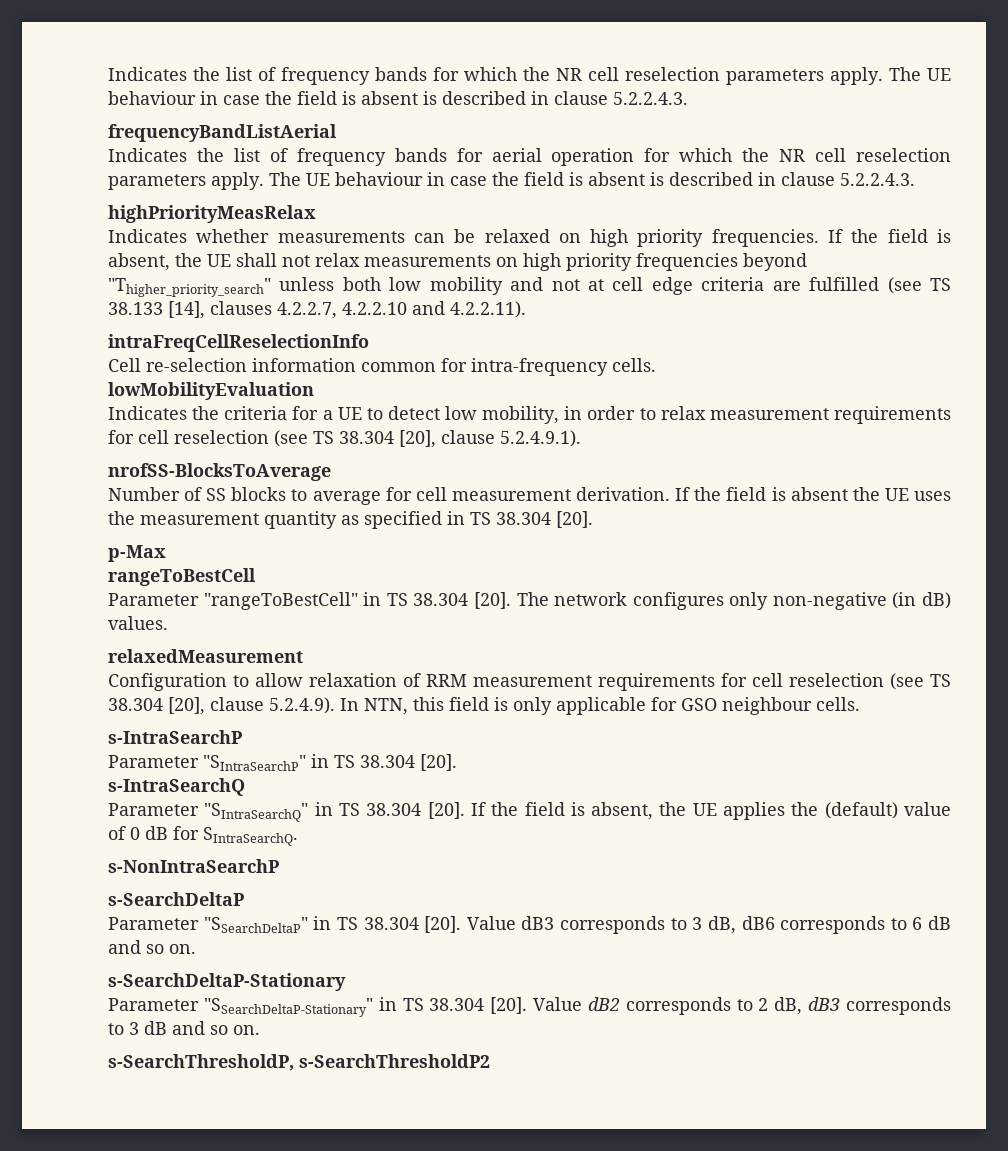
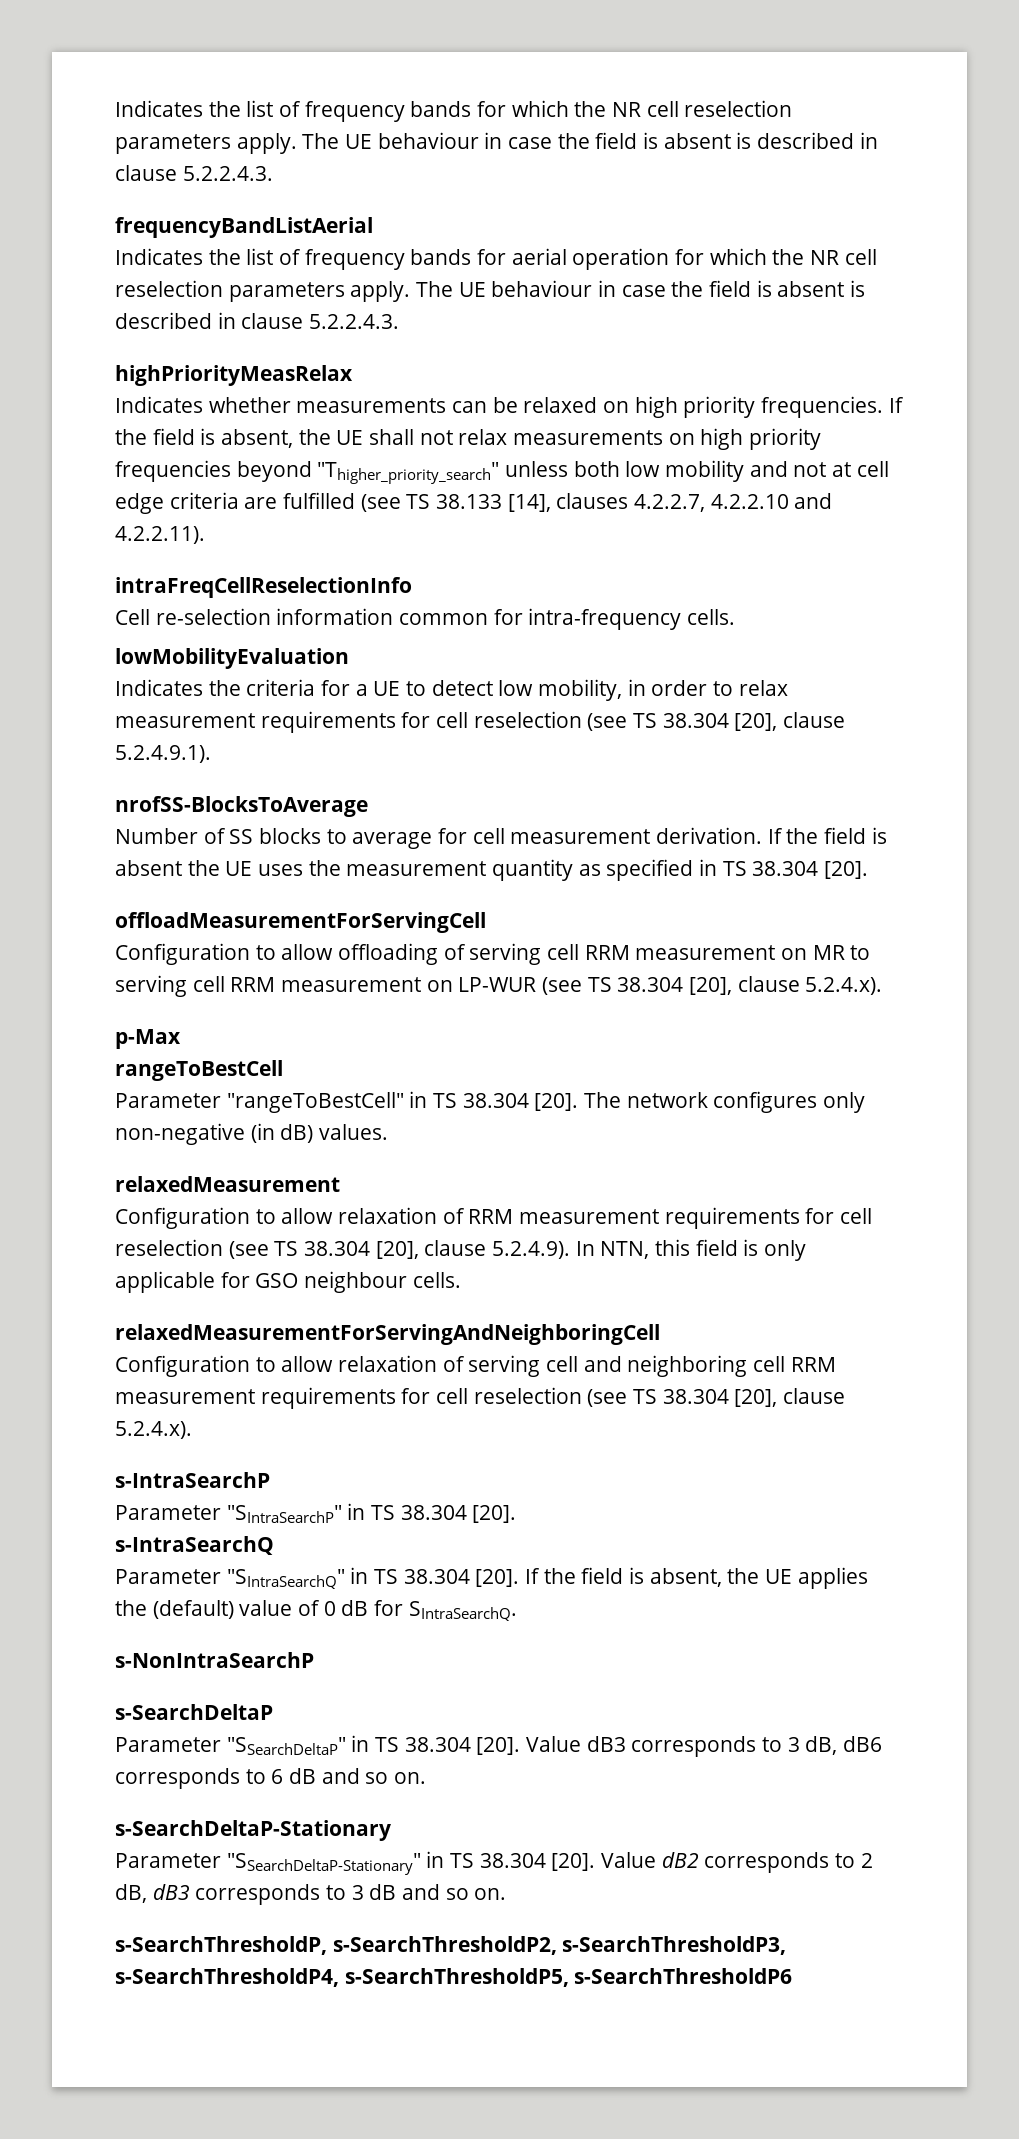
+ offloadMeasurementForServingCell
+ Configuration to allow offloading of serving cell RRM measurement on MR to serving cell RRM measurement on LP-WUR (see TS 38.304 [20], clause 5.2.4.x).
+ relaxedMeasurementForServingAndNeighboringCell
+ Configuration to allow relaxation of serving cell and neighboring cell RRM measurement requirements for cell reselection (see TS 38.304 [20], clause 5.2.4.x).
- s-SearchThresholdP, s-SearchThresholdP2
+ s-SearchThresholdP, s-SearchThresholdP2, s-SearchThresholdP3, s-SearchThresholdP4, s-SearchThresholdP5, s-SearchThresholdP6

